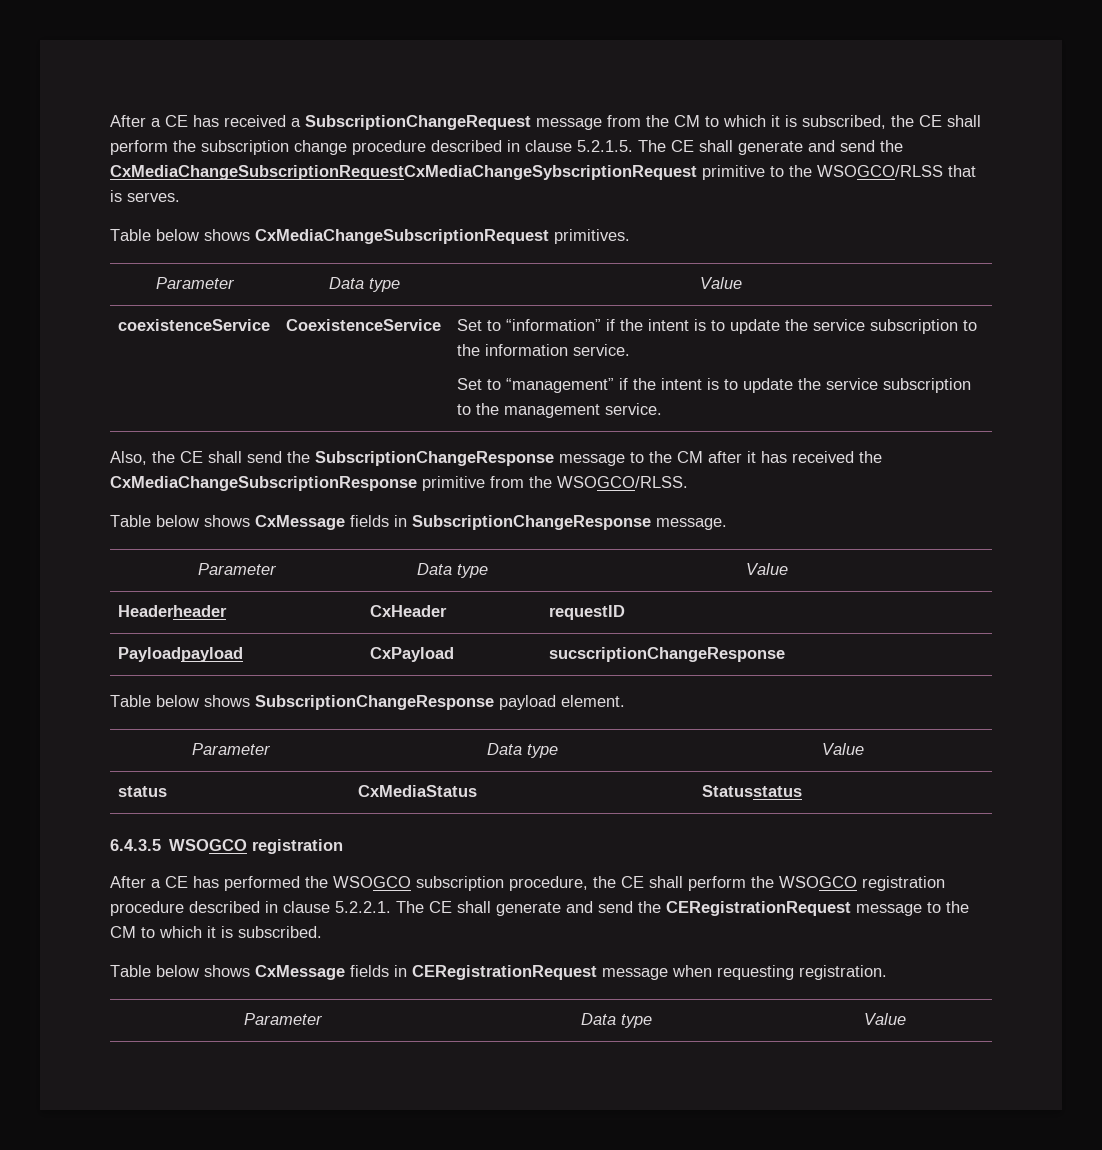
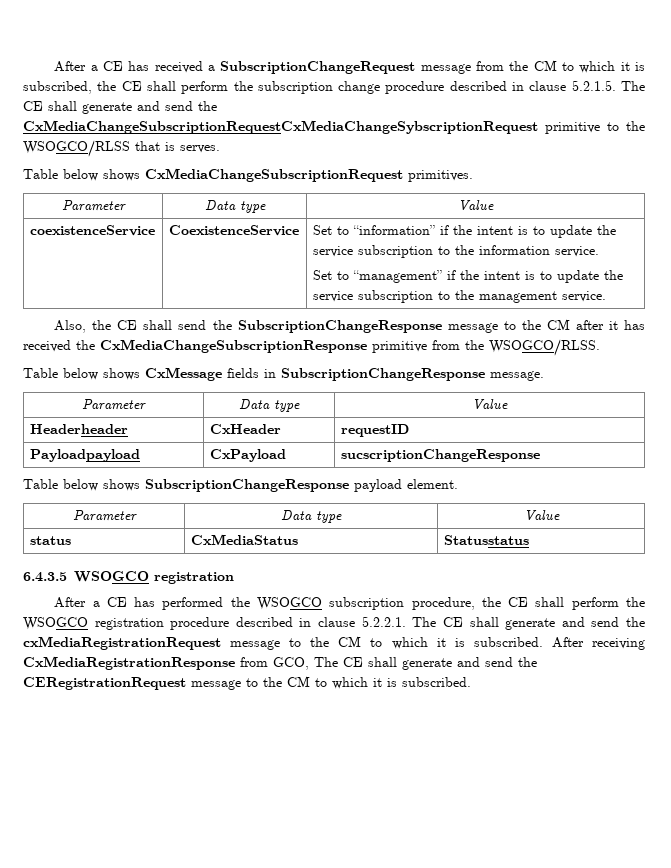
- After a CE has performed the WSOGCO subscription procedure, the CE shall perform the WSOGCO registration procedure described in clause 5.2.2.1. The CE shall generate and send the CERegistrationRequest message to the CM to which it is subscribed.
+ After a CE has performed the WSOGCO subscription procedure, the CE shall perform the WSOGCO registration procedure described in clause 5.2.2.1. The CE shall generate and send the cxMediaRegistrationRequest message to the CM to which it is subscribed. After receiving CxMediaRegistrationResponse from GCO, The CE shall generate and send the CERegistrationRequest message to the CM to which it is subscribed.
- Table below shows CxMessage fields in CERegistrationRequest message when requesting registration.
- Parameter | Data type | Value

